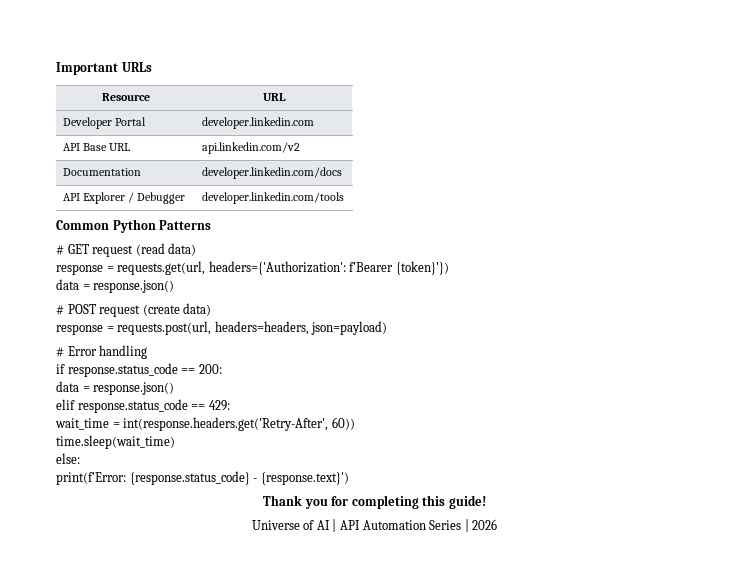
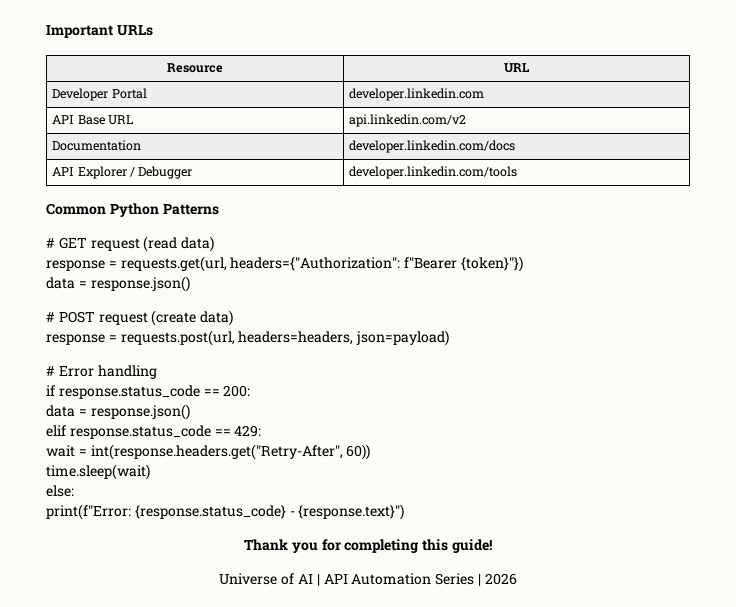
- response = requests.get(url, headers={'Authorization': f'Bearer {token}'})
+ response = requests.get(url, headers={"Authorization": f"Bearer {token}"})
- wait_time = int(response.headers.get('Retry-After', 60))
+ wait = int(response.headers.get("Retry-After", 60))
- time.sleep(wait_time)
+ time.sleep(wait)
- print(f'Error: {response.status_code} - {response.text}')
+ print(f"Error: {response.status_code} - {response.text}")

